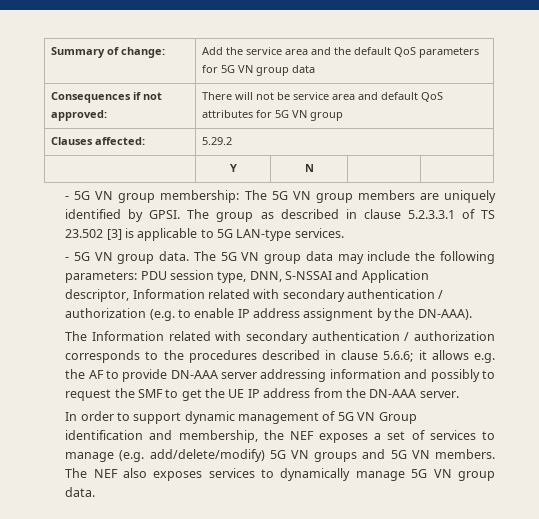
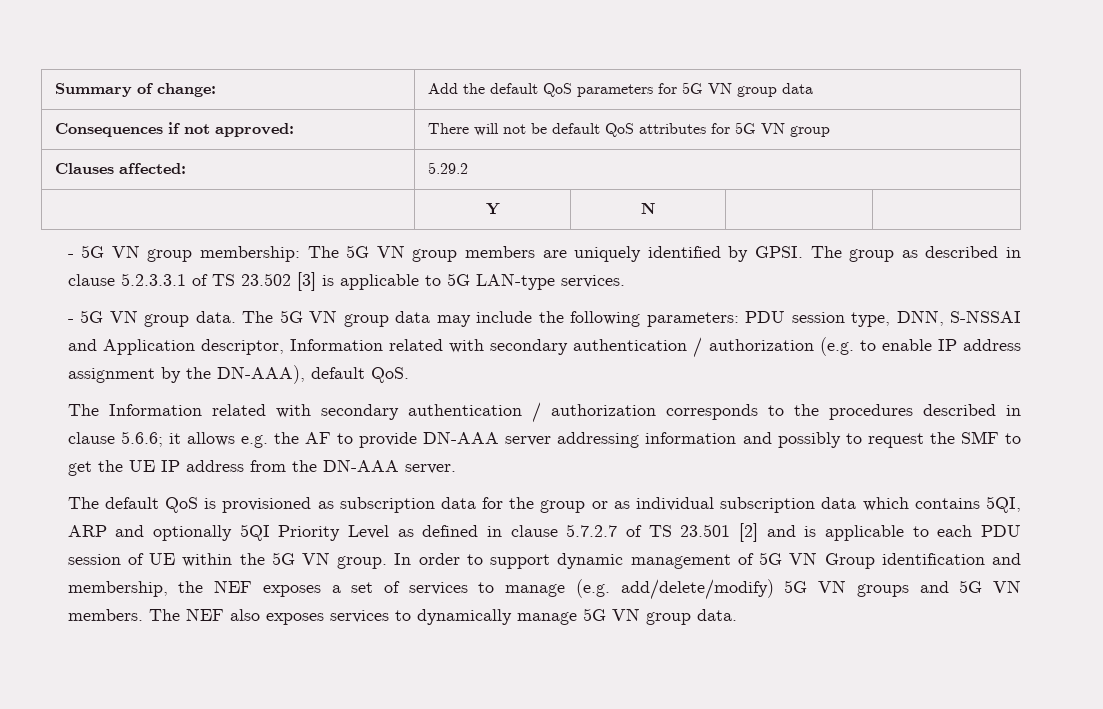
- Summary of change: | Add the service area and the default QoS parameters for 5G VN group data
+ Summary of change: | Add the default QoS parameters for 5G VN group data
- Consequences if not approved: | There will not be service area and default QoS attributes for 5G VN group
+ Consequences if not approved: | There will not be default QoS attributes for 5G VN group
- The 5G VN group data may include the following parameters: PDU session type, DNN, S-NSSAI and Application descriptor, Information related with secondary authentication / authorization (e.g. to enable IP address assignment by the DN-AAA).
+ The 5G VN group data may include the following parameters: PDU session type, DNN, S-NSSAI and Application descriptor, Information related with secondary authentication / authorization (e.g. to enable IP address assignment by the DN-AAA), default QoS.
+ The default QoS is provisioned as subscription data for the group or as individual subscription data which contains 5QI, ARP and optionally 5QI Priority Level as defined in clause 5.7.2.7 of TS 23.501 [2] and is applicable to each PDU session of UE within the 5G VN group.

